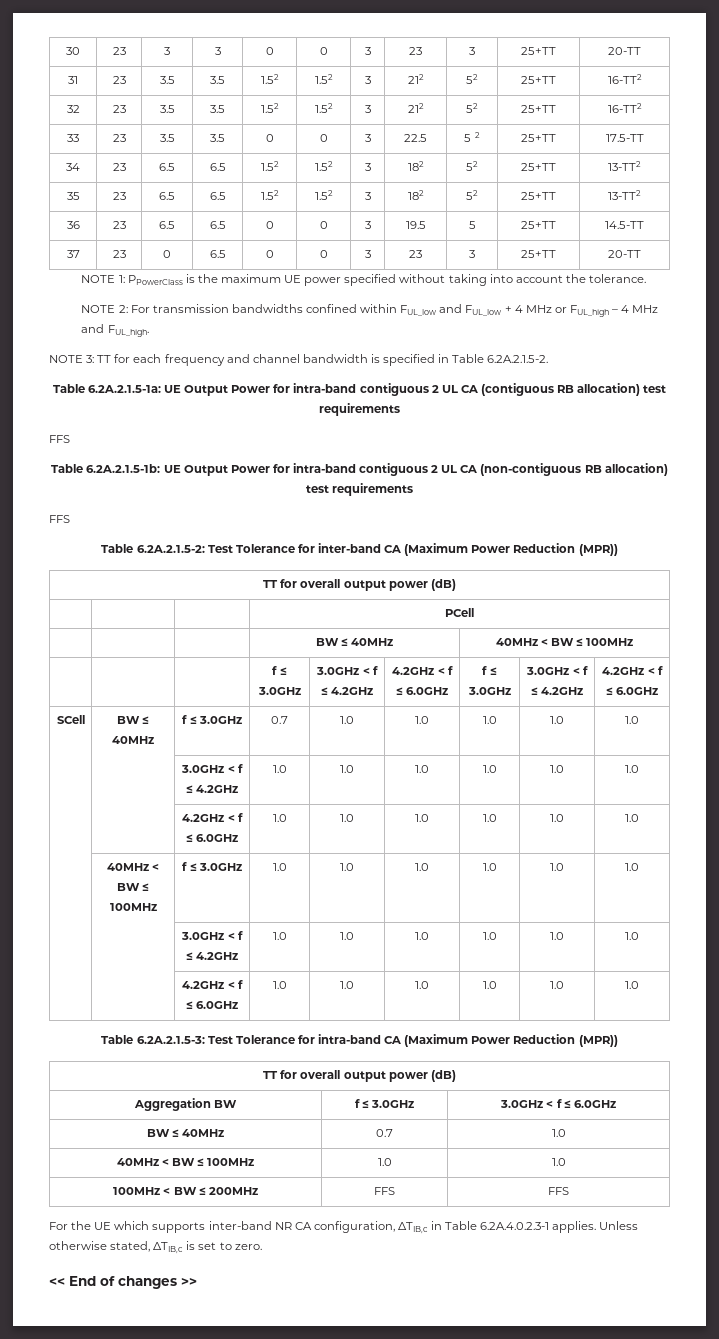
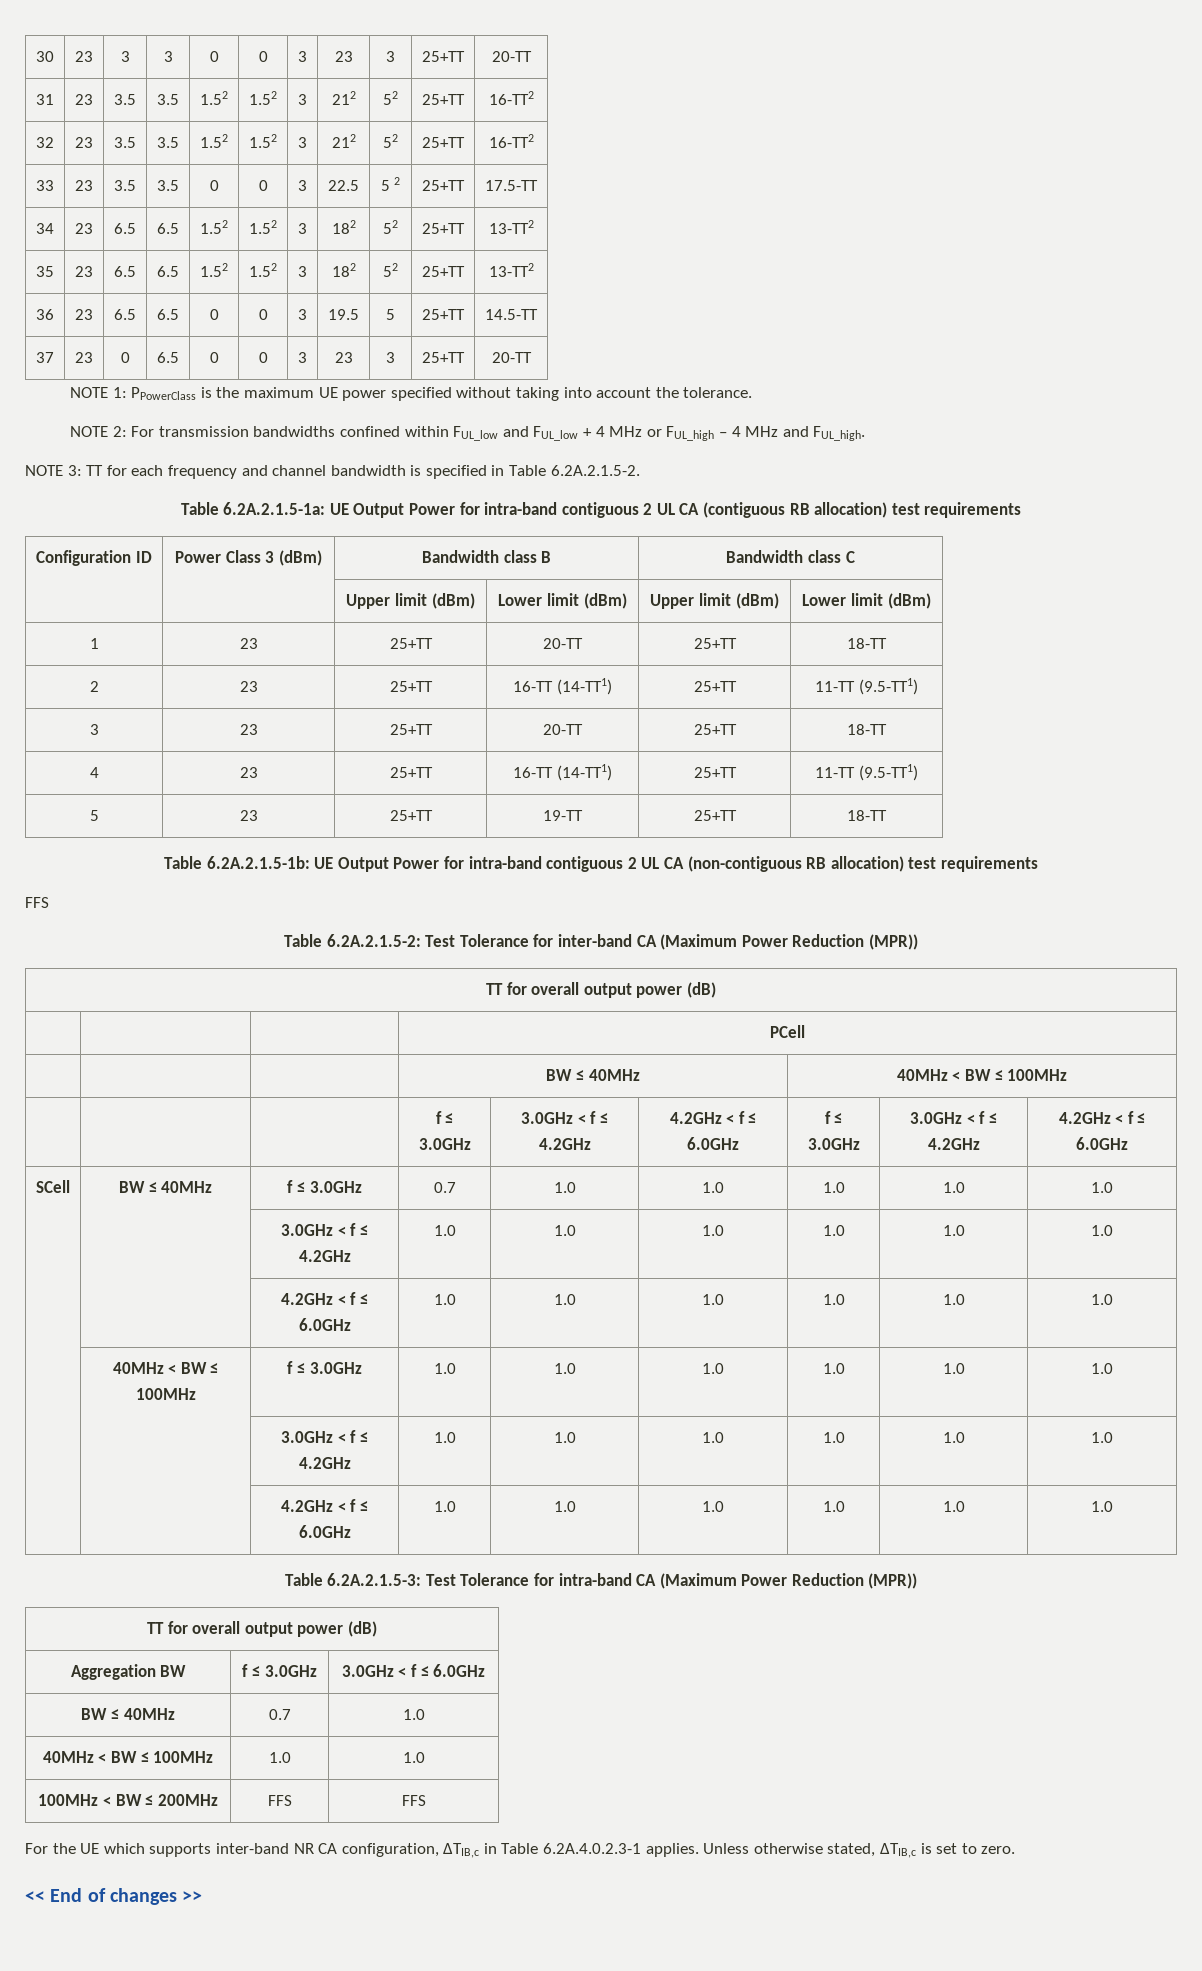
  Table 6.2A.2.1.5-1a: UE Output Power for intra-band contiguous 2 UL CA (contiguous RB allocation) test requirements
- FFS
+ Configuration ID | Power Class 3 (dBm) | Bandwidth class B | Bandwidth class C
+ | | Upper limit (dBm) | Lower limit (dBm) | Upper limit (dBm) | Lower limit (dBm)
+ 1 | 23 | 25+TT | 20-TT | 25+TT | 18-TT
+ 2 | 23 | 25+TT | 16-TT (14-TT1) | 25+TT | 11-TT (9.5-TT1)
+ 3 | 23 | 25+TT | 20-TT | 25+TT | 18-TT
+ 4 | 23 | 25+TT | 16-TT (14-TT1) | 25+TT | 11-TT (9.5-TT1)
+ 5 | 23 | 25+TT | 19-TT | 25+TT | 18-TT

